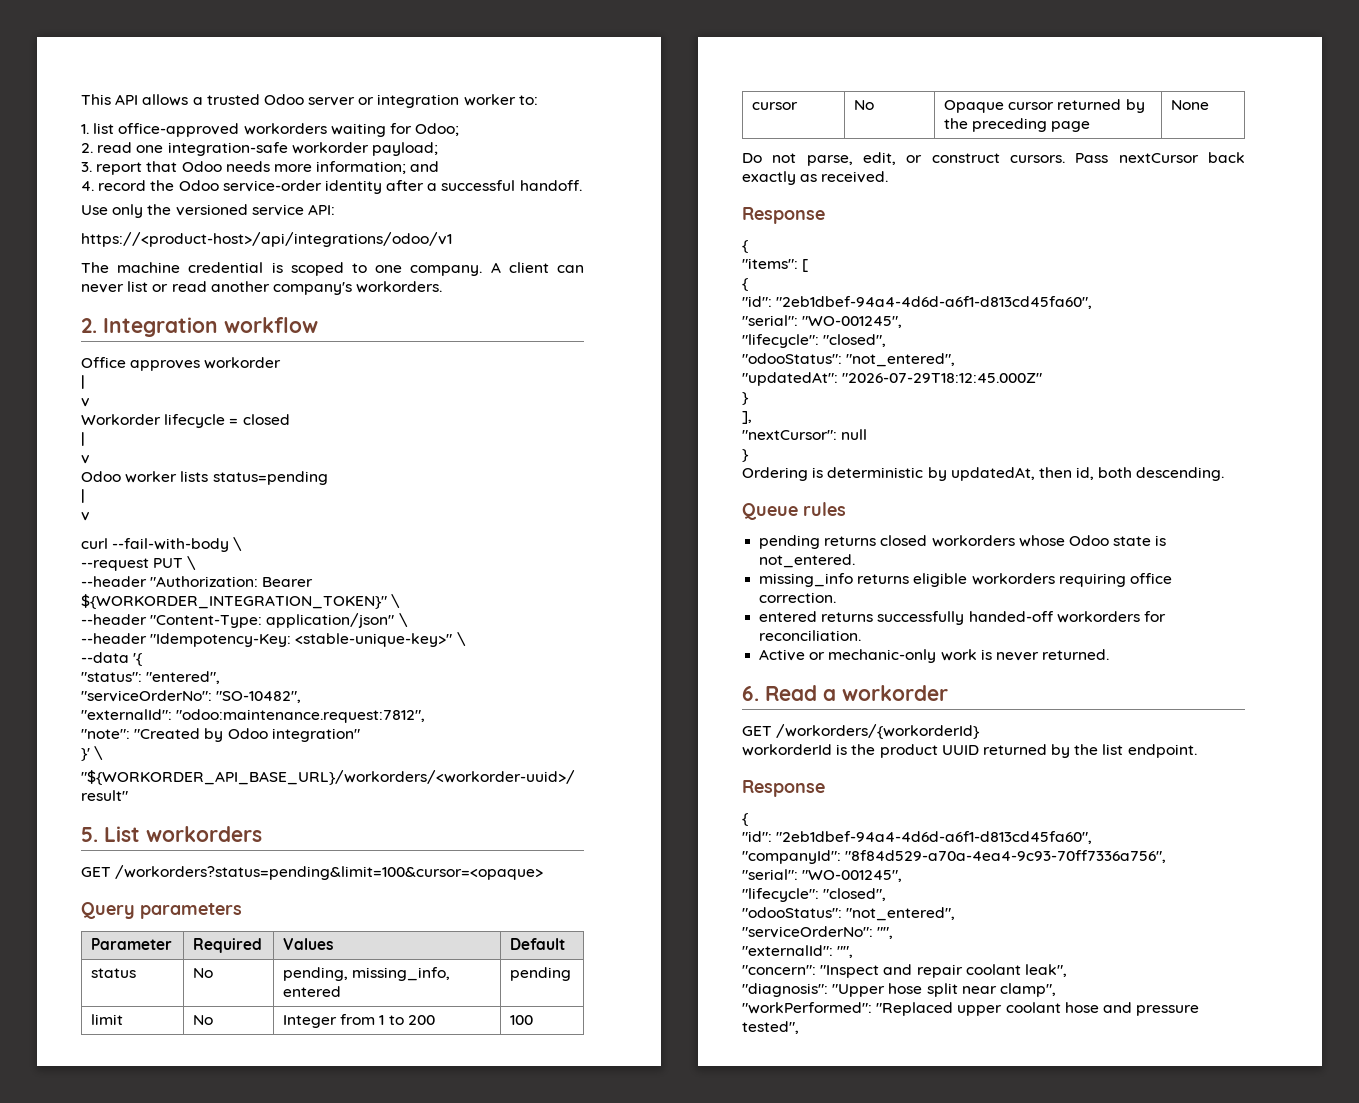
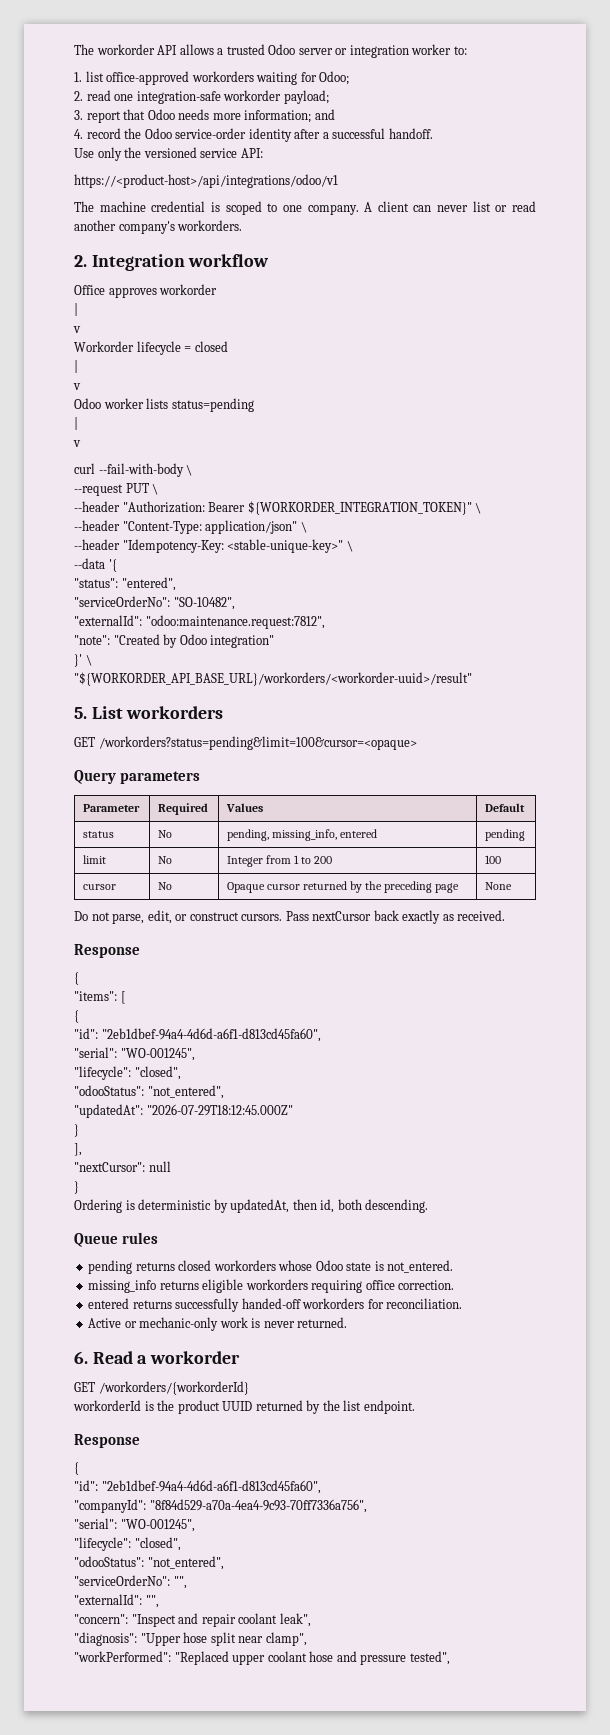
- This API allows a trusted Odoo server or integration worker to:
+ The workorder API allows a trusted Odoo server or integration worker to:

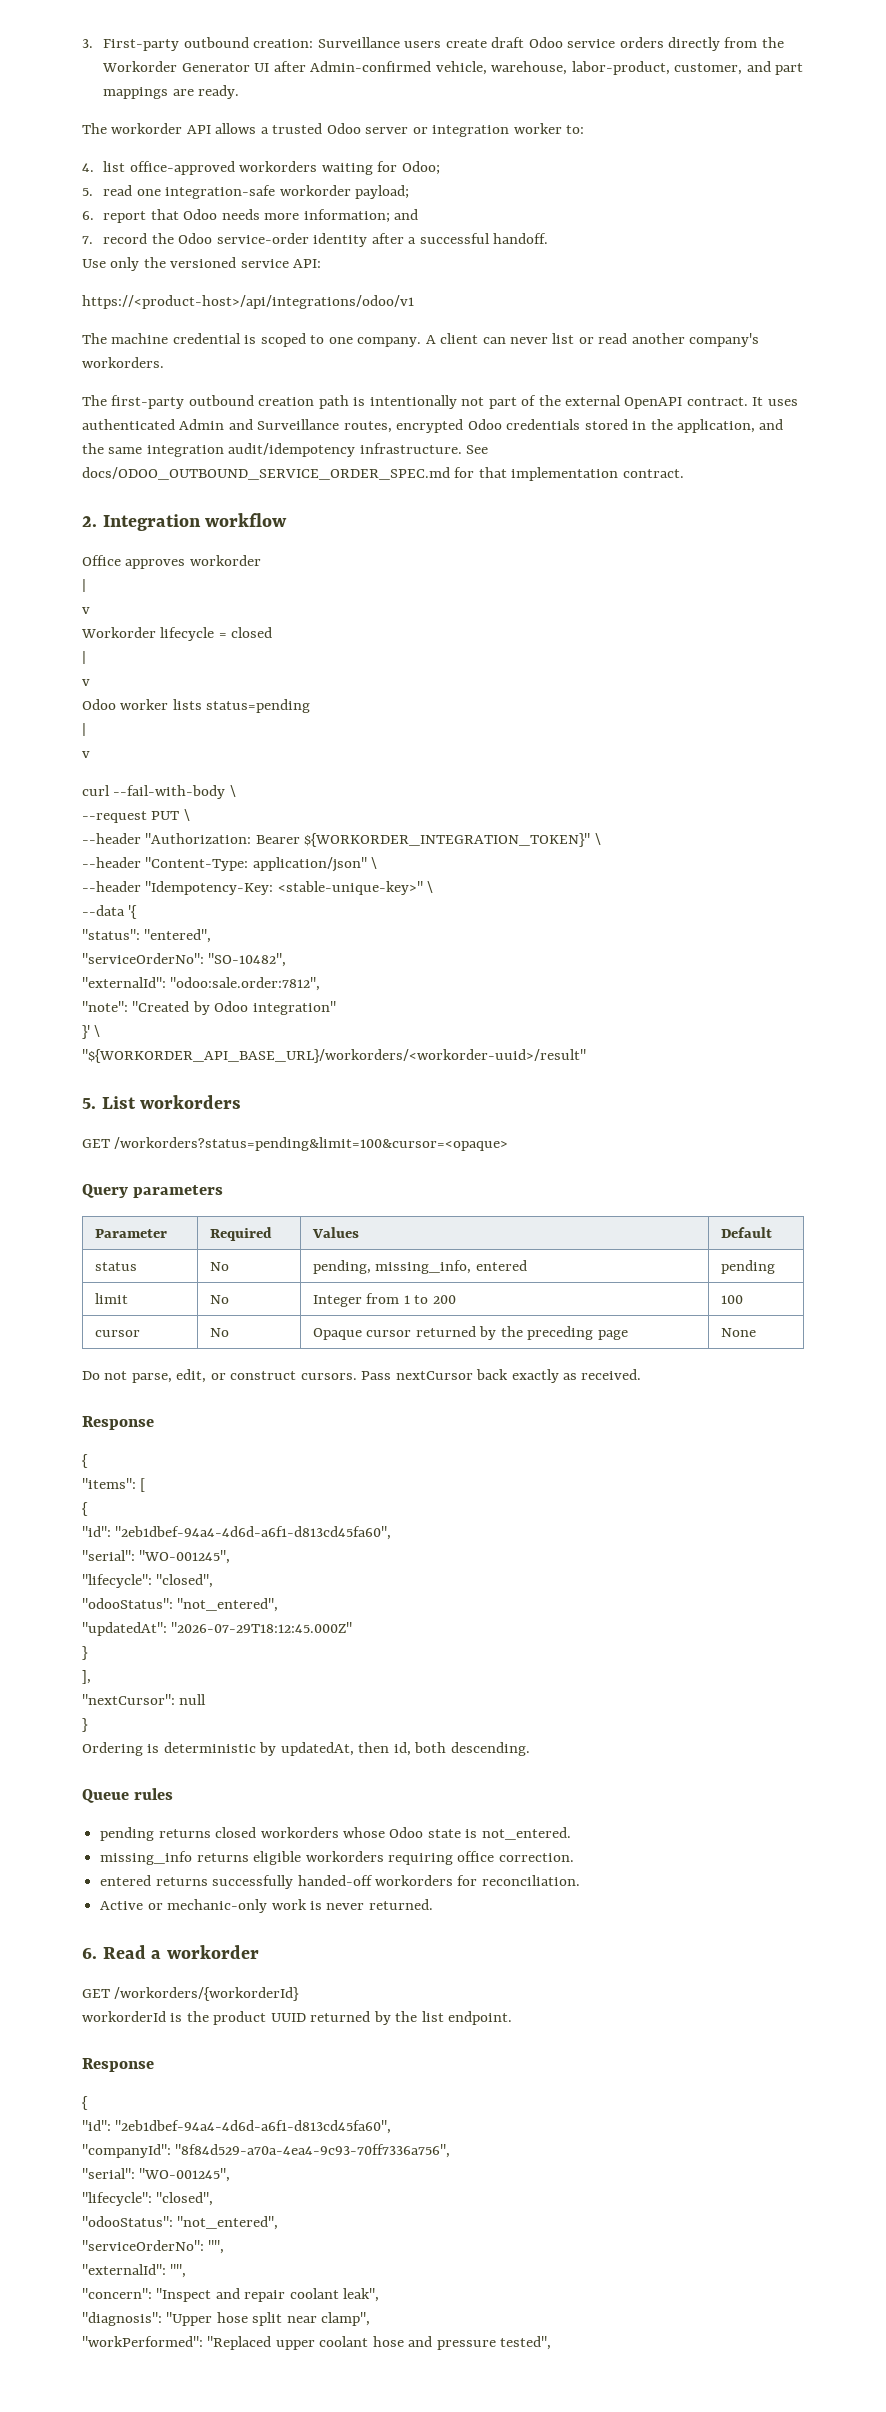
+ 3. First-party outbound creation: Surveillance users create draft Odoo service orders directly from the Workorder Generator UI after Admin-confirmed vehicle, warehouse, labor-product, customer, and part mappings are ready.
- 1. list office-approved workorders waiting for Odoo;
+ 4. list office-approved workorders waiting for Odoo;
- 2. read one integration-safe workorder payload;
+ 5. read one integration-safe workorder payload;
- 3. report that Odoo needs more information; and
+ 6. report that Odoo needs more information; and
- 4. record the Odoo service-order identity after a successful handoff.
+ 7. record the Odoo service-order identity after a successful handoff.
+ The first-party outbound creation path is intentionally not part of the external OpenAPI contract. It uses authenticated Admin and Surveillance routes, encrypted Odoo credentials stored in the application, and the same integration audit/idempotency infrastructure. See docs/ODOO_OUTBOUND_SERVICE_ORDER_SPEC.md for that implementation contract.
- "externalId": "odoo:maintenance.request:7812",
+ "externalId": "odoo:sale.order:7812",

